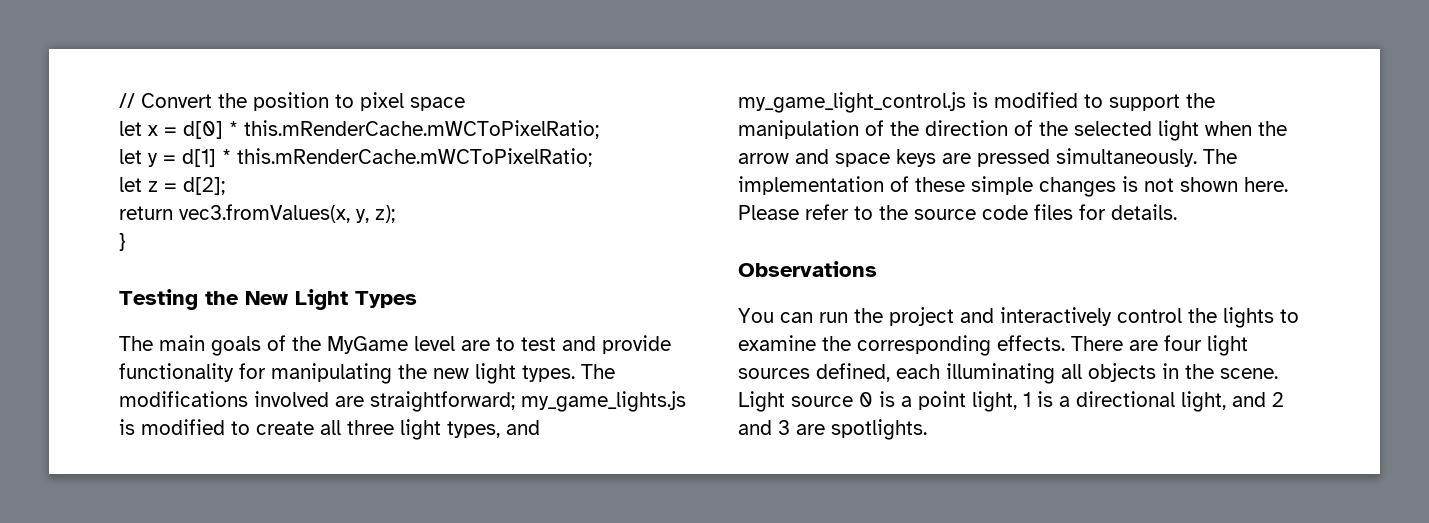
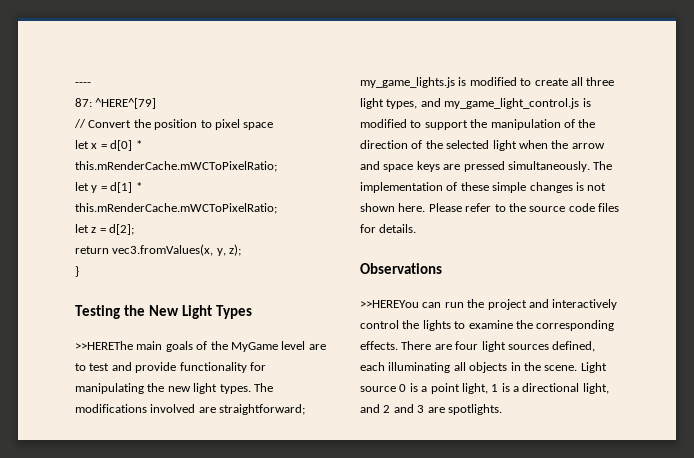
+ ----
+ 87: ^HERE^[79]
- The main goals of the MyGame level are to test and provide functionality for manipulating the new light types.
+ >>HEREThe main goals of the MyGame level are to test and provide functionality for manipulating the new light types.
- You can run the project and interactively control the lights to examine the corresponding effects.
+ >>HEREYou can run the project and interactively control the lights to examine the corresponding effects.

